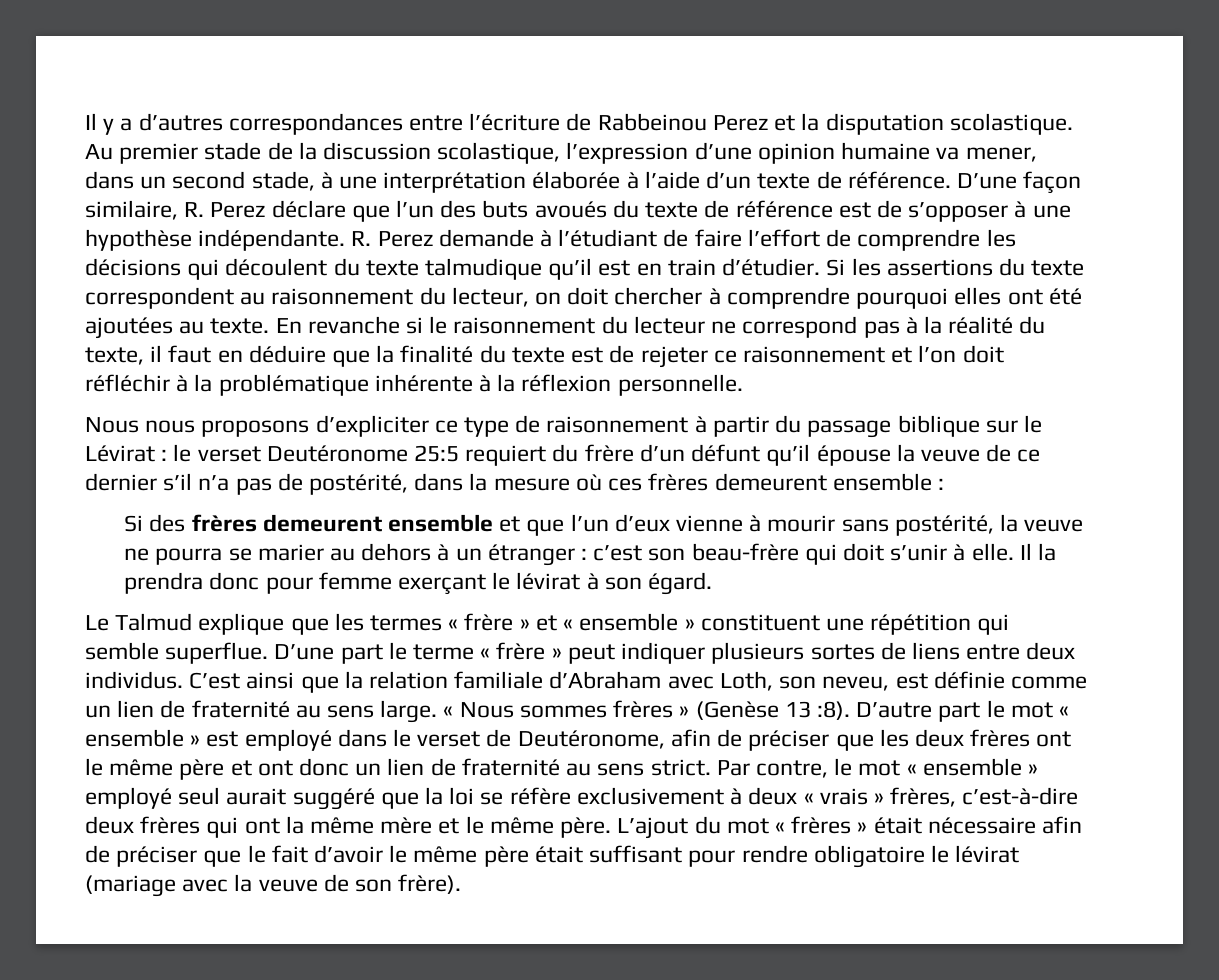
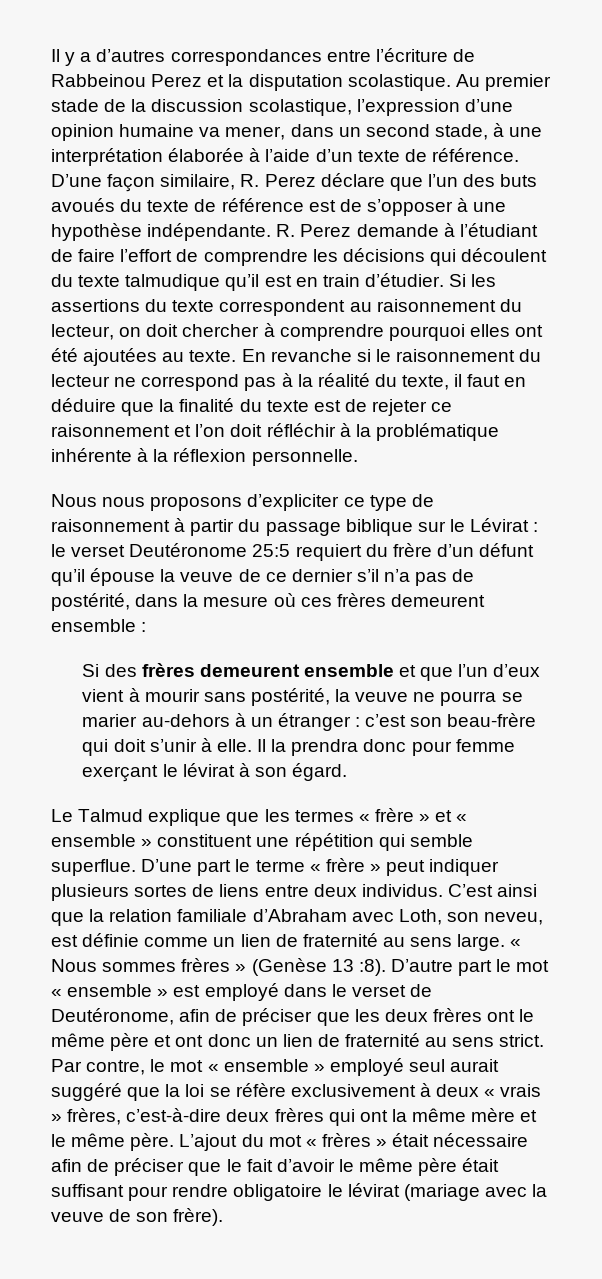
- Si des frères demeurent ensemble et que l’un d’eux vienne à mourir sans postérité, la veuve ne pourra se marier au dehors à un étranger : c’est son beau-frère qui doit s’unir à elle.
+ Si des frères demeurent ensemble et que l’un d’eux vient à mourir sans postérité, la veuve ne pourra se marier au-dehors à un étranger : c’est son beau-frère qui doit s’unir à elle.

